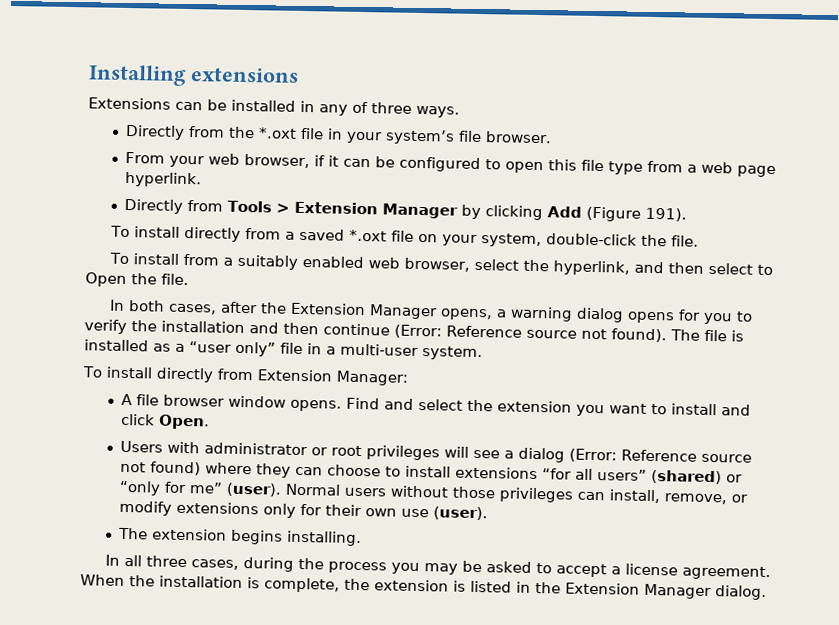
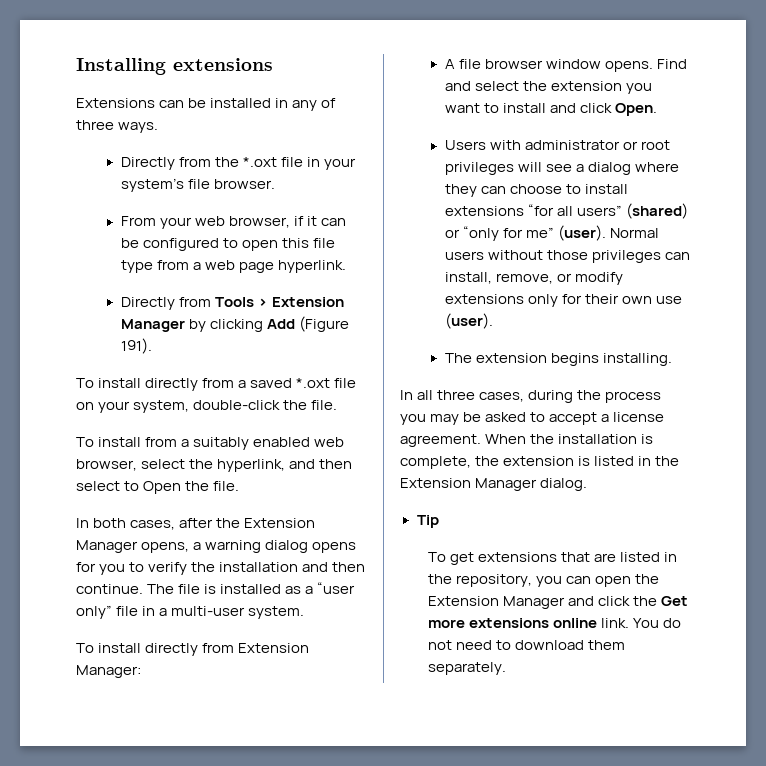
- In both cases, after the Extension Manager opens, a warning dialog opens for you to verify the installation and then continue (Error: Reference source not found).
+ In both cases, after the Extension Manager opens, a warning dialog opens for you to verify the installation and then continue.
- Users with administrator or root privileges will see a dialog (Error: Reference source not found) where they can choose to install extensions “for all users” (shared) or “only for me” (user).
+ Users with administrator or root privileges will see a dialog where they can choose to install extensions “for all users” (shared) or “only for me” (user).
+ Tip
+ To get extensions that are listed in the repository, you can open the Extension Manager and click the Get more extensions online link. You do not need to download them separately.

